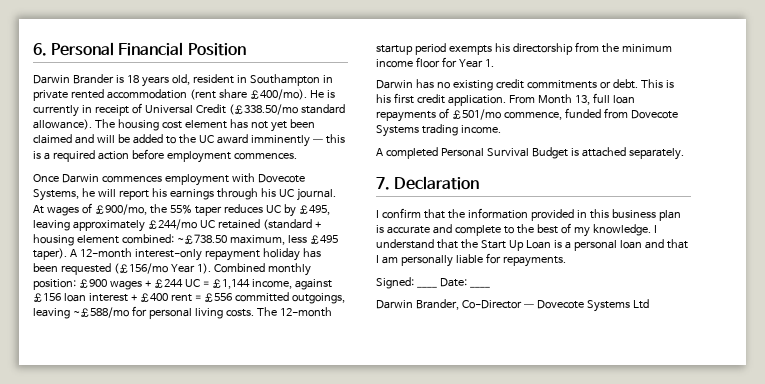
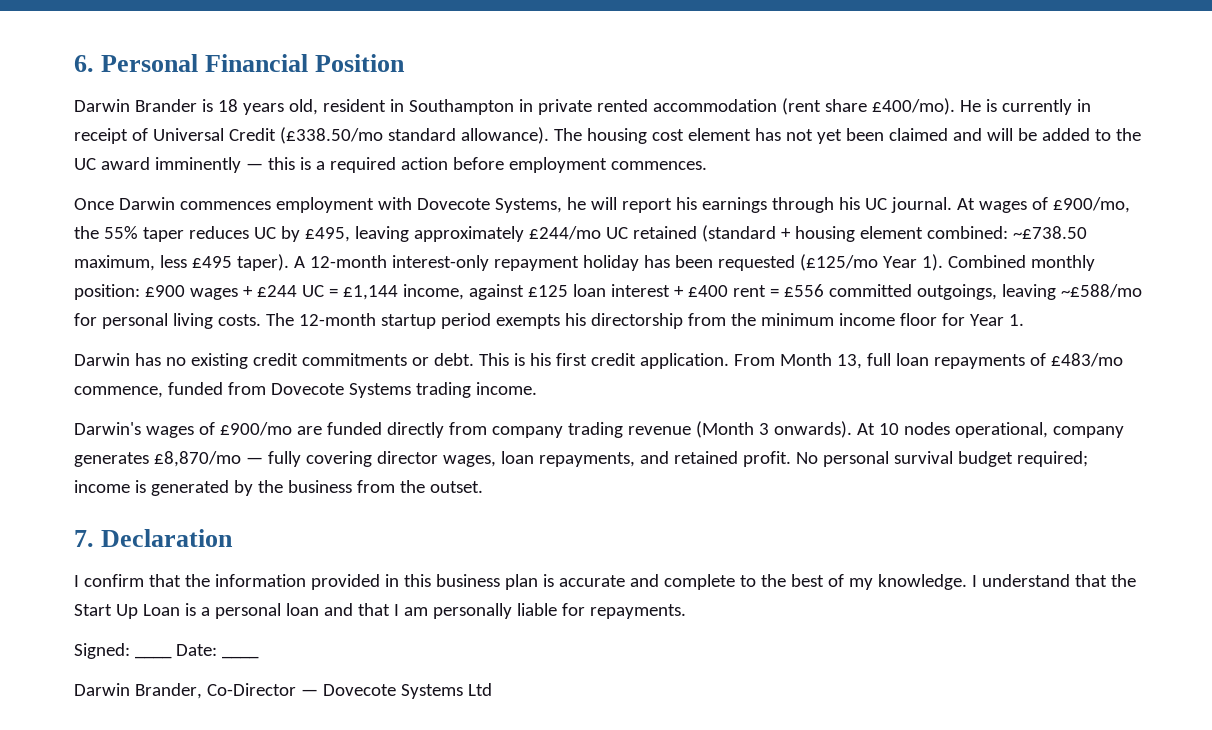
- A 12-month interest-only repayment holiday has been requested (£156/mo Year 1).
+ A 12-month interest-only repayment holiday has been requested (£125/mo Year 1).
- Combined monthly position: £900 wages + £244 UC = £1,144 income, against £156 loan interest + £400 rent = £556 committed outgoings, leaving ~£588/mo for personal living costs.
+ Combined monthly position: £900 wages + £244 UC = £1,144 income, against £125 loan interest + £400 rent = £556 committed outgoings, leaving ~£588/mo for personal living costs.
- From Month 13, full loan repayments of £501/mo commence, funded from Dovecote Systems trading income.
+ From Month 13, full loan repayments of £483/mo commence, funded from Dovecote Systems trading income.
- A completed Personal Survival Budget is attached separately.
+ Darwin's wages of £900/mo are funded directly from company trading revenue (Month 3 onwards). At 10 nodes operational, company generates £8,870/mo — fully covering director wages, loan repayments, and retained profit. No personal survival budget required; income is generated by the business from the outset.

